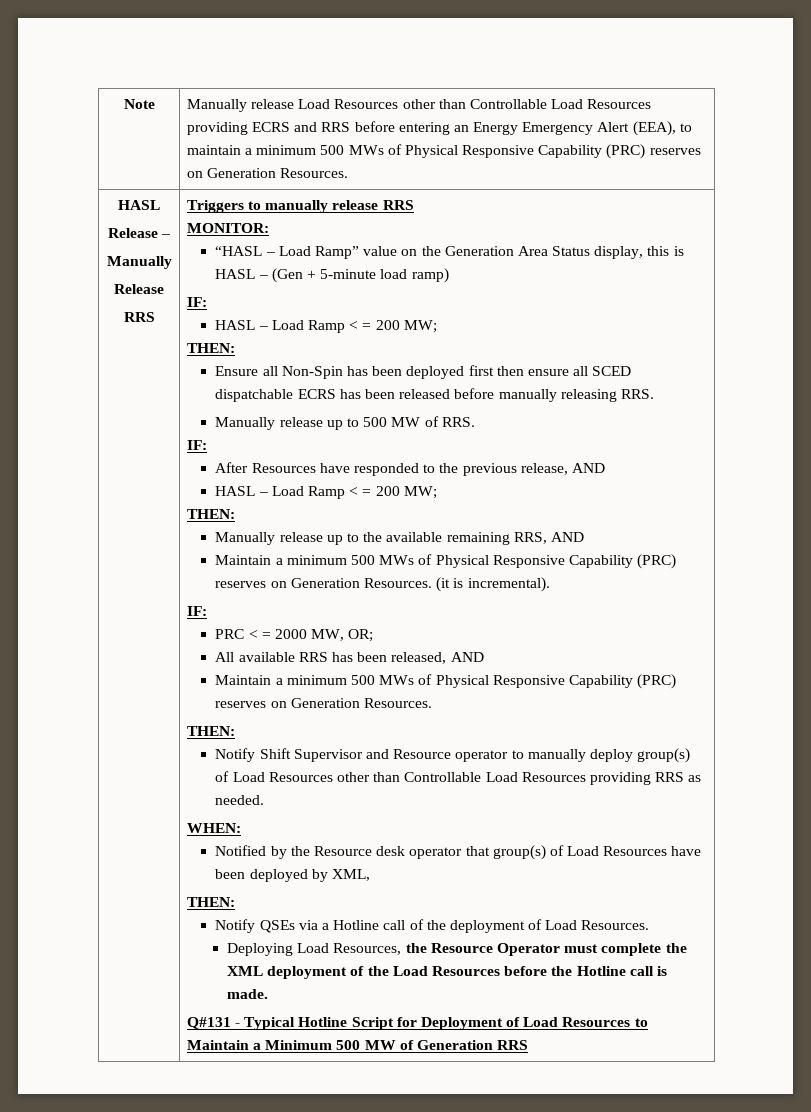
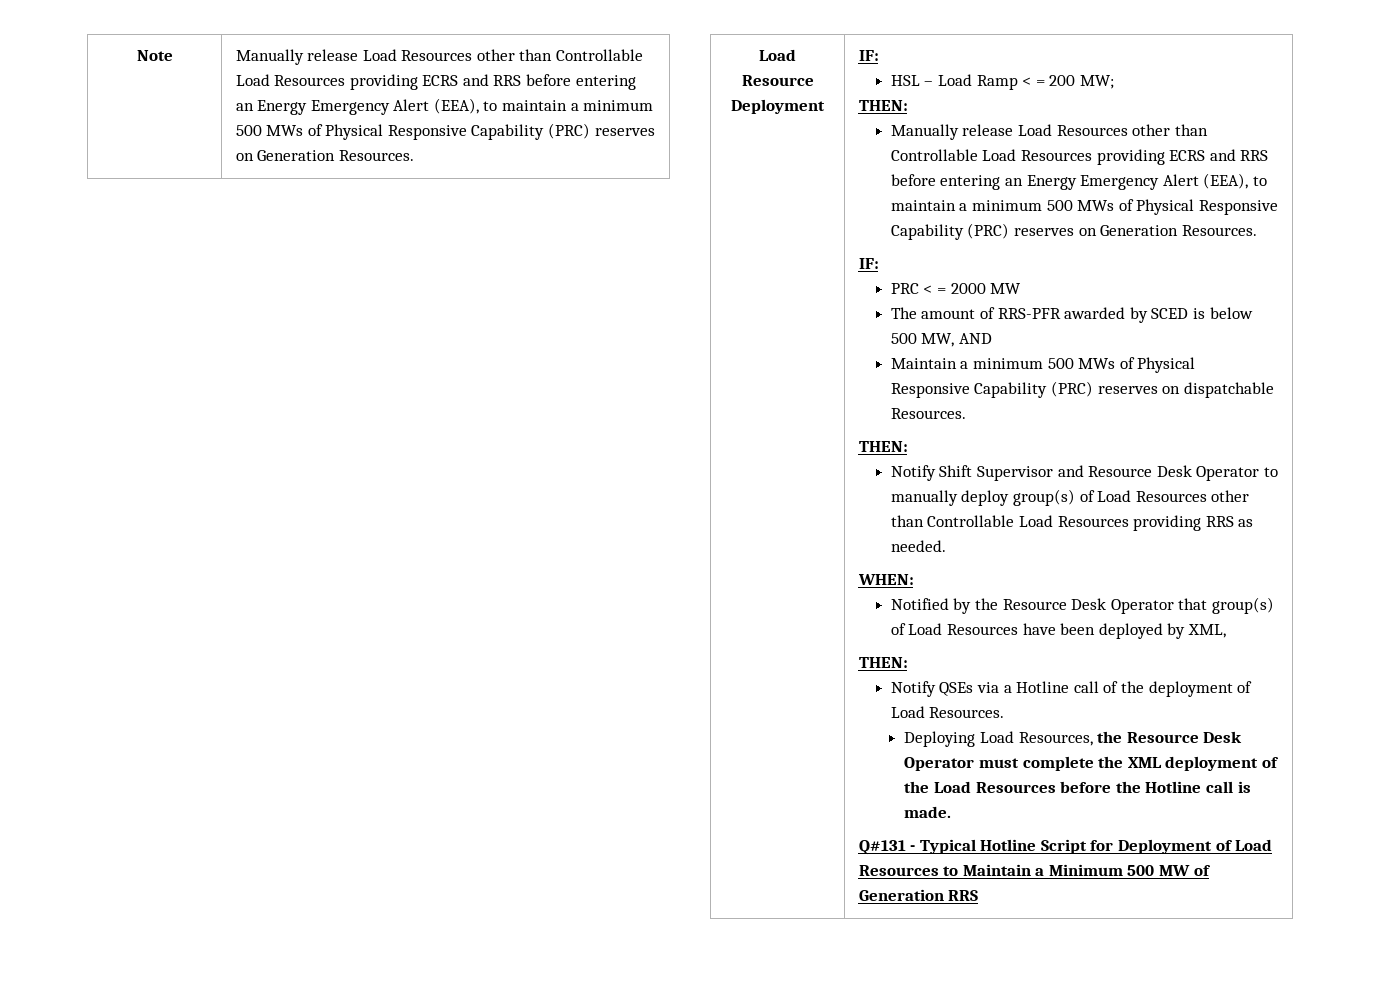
  Note | Manually release Load Resources other than Controllable Load Resources providing ECRS and RRS before entering an Energy Emergency Alert (EEA), to maintain a minimum 500 MWs of Physical Responsive Capability (PRC) reserves on Generation Resources.
- HASL
- Release –
- Manually
- Release
- RRS | Triggers to manually release RRS
- MONITOR:
- “HASL – Load Ramp” value on the Generation Area Status display, this is HASL – (Gen + 5-minute load ramp)
+ Load Resource Deployment | IF:
+ HSL – Load Ramp < = 200 MW;
+ THEN:
+ Manually release Load Resources other than Controllable Load Resources providing ECRS and RRS before entering an Energy Emergency Alert (EEA), to maintain a minimum 500 MWs of Physical Responsive Capability (PRC) reserves on Generation Resources.
  IF:
- HASL – Load Ramp < = 200 MW;
- THEN:
- Ensure all Non-Spin has been deployed first then ensure all SCED dispatchable ECRS has been released before manually releasing RRS.
- Manually release up to 500 MW of RRS.
- IF:
- After Resources have responded to the previous release, AND
- HASL – Load Ramp < = 200 MW;
- THEN:
- Manually release up to the available remaining RRS, AND
+ PRC < = 2000 MW
+ The amount of RRS-PFR awarded by SCED is below 500 MW, AND
- Maintain a minimum 500 MWs of Physical Responsive Capability (PRC) reserves on Generation Resources. (it is incremental).
- IF:
- PRC < = 2000 MW, OR;
- All available RRS has been released, AND
- Maintain a minimum 500 MWs of Physical Responsive Capability (PRC) reserves on Generation Resources.
+ Maintain a minimum 500 MWs of Physical Responsive Capability (PRC) reserves on dispatchable Resources.
- Notify Shift Supervisor and Resource operator to manually deploy group(s) of Load Resources other than Controllable Load Resources providing RRS as needed.
+ Notify Shift Supervisor and Resource Desk Operator to manually deploy group(s) of Load Resources other than Controllable Load Resources providing RRS as needed.
- Notified by the Resource desk operator that group(s) of Load Resources have been deployed by XML,
+ Notified by the Resource Desk Operator that group(s) of Load Resources have been deployed by XML,
- Deploying Load Resources, the Resource Operator must complete the XML deployment of the Load Resources before the Hotline call is made.
+ Deploying Load Resources, the Resource Desk Operator must complete the XML deployment of the Load Resources before the Hotline call is made.

